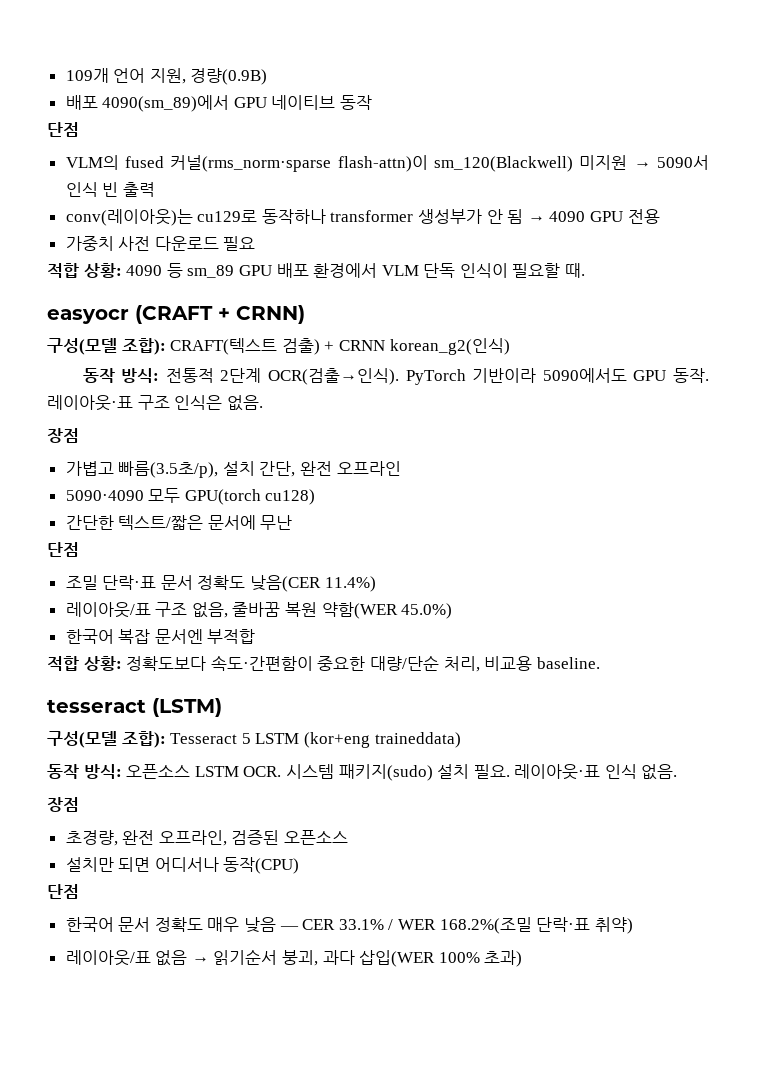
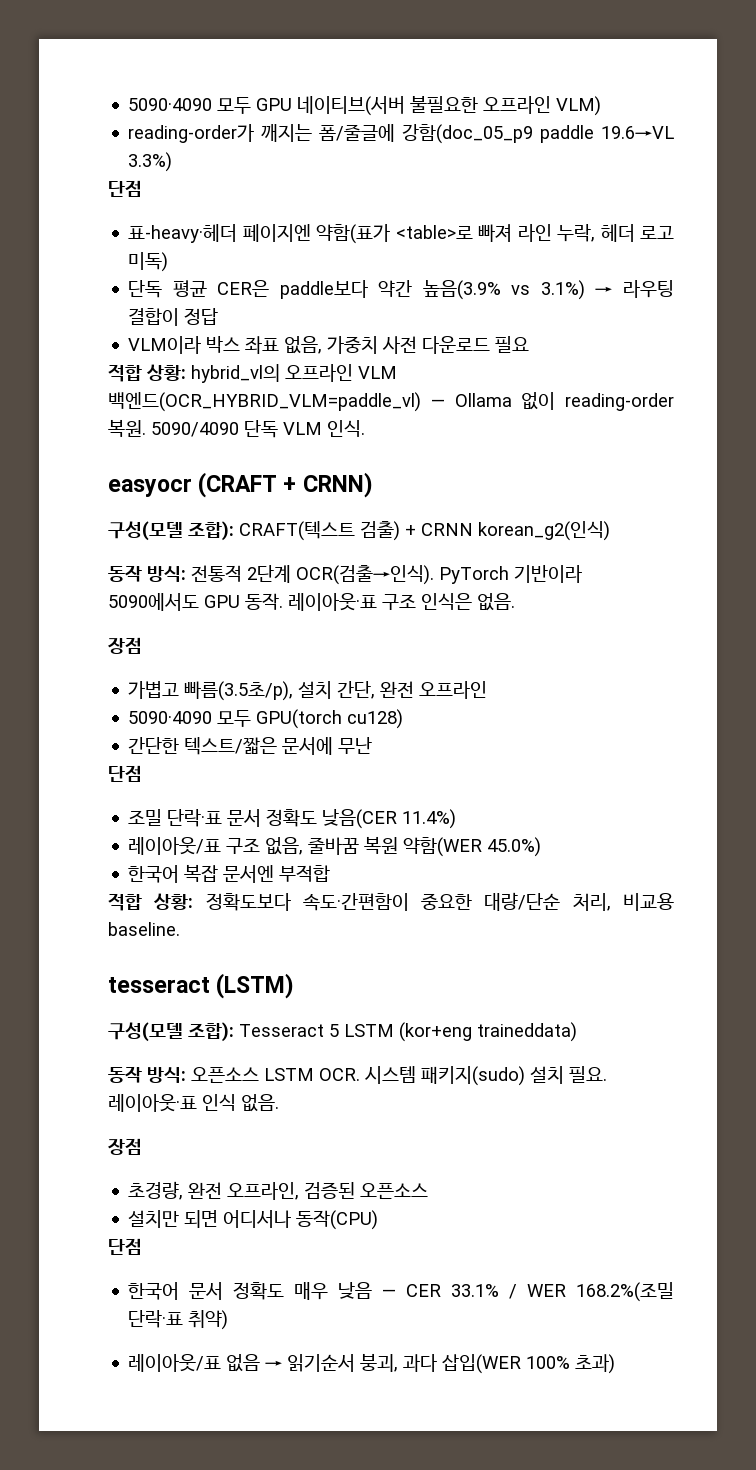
- 109개 언어 지원, 경량(0.9B)
- 배포 4090(sm_89)에서 GPU 네이티브 동작
+ 5090·4090 모두 GPU 네이티브(서버 불필요한 오프라인 VLM)
+ reading-order가 깨지는 폼/줄글에 강함(doc_05_p9 paddle 19.6→VL 3.3%)
  단점
- VLM의 fused 커널(rms_norm·sparse flash-attn)이 sm_120(Blackwell) 미지원 → 5090서 인식 빈 출력
- conv(레이아웃)는 cu129로 동작하나 transformer 생성부가 안 됨 → 4090 GPU 전용
- 가중치 사전 다운로드 필요
+ 표-heavy·헤더 페이지엔 약함(표가 <table>로 빠져 라인 누락, 헤더 로고 미독)
+ 단독 평균 CER은 paddle보다 약간 높음(3.9% vs 3.1%) → 라우팅 결합이 정답
+ VLM이라 박스 좌표 없음, 가중치 사전 다운로드 필요
- 적합 상황: 4090 등 sm_89 GPU 배포 환경에서 VLM 단독 인식이 필요할 때.
+ 적합 상황: hybrid_vl의 오프라인 VLM 백엔드(OCR_HYBRID_VLM=paddle_vl) — Ollama 없이 reading-order 복원. 5090/4090 단독 VLM 인식.

